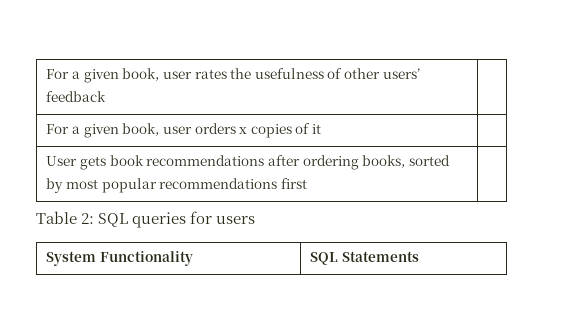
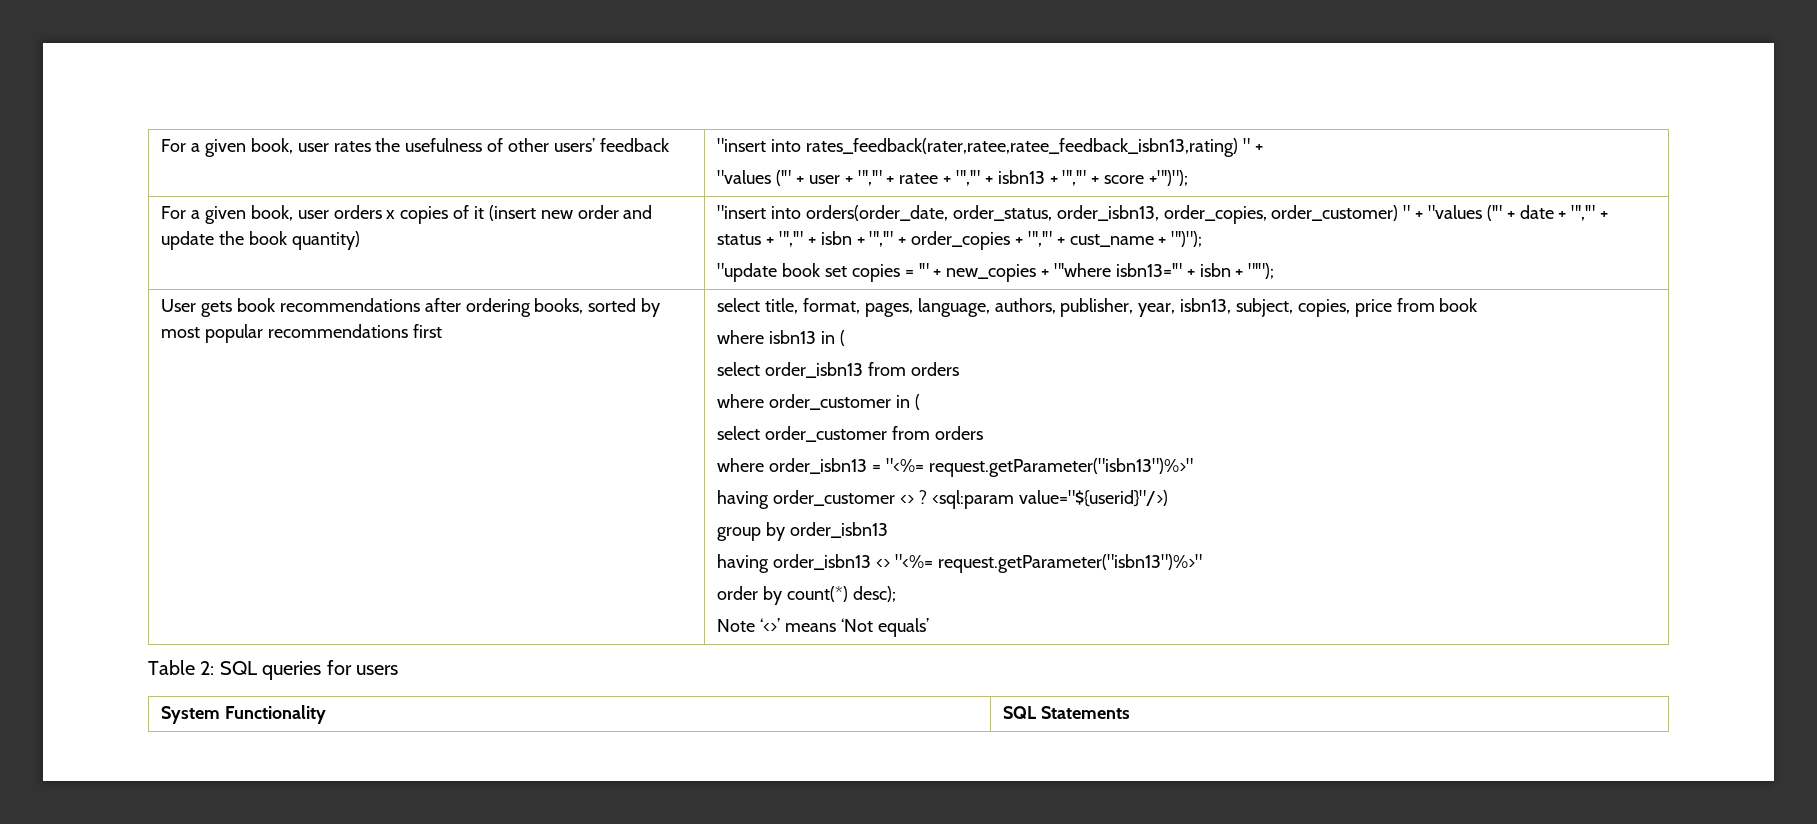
- For a given book, user rates the usefulness of other users’ feedback |
+ For a given book, user rates the usefulness of other users’ feedback | "insert into rates_feedback(rater,ratee,ratee_feedback_isbn13,rating) " +
+ "values ('" + user + "','" + ratee + "','" + isbn13 + "','" + score +"')");
- For a given book, user orders x copies of it
+ For a given book, user orders x copies of it (insert new order and update the book quantity) | "insert into orders(order_date, order_status, order_isbn13, order_copies, order_customer) " + "values ('" + date + "','" + status + "','" + isbn + "','" + order_copies + "','" + cust_name + "')");
+ "update book set copies = '" + new_copies + "'where isbn13='" + isbn + "'");
+ select title, format, pages, language, authors, publisher, year, isbn13, subject, copies, price from book
+ where isbn13 in (
+ select order_isbn13 from orders
+ where order_customer in (
+ select order_customer from orders
+ where order_isbn13 = "<%= request.getParameter("isbn13")%>"
+ having order_customer <> ? <sql:param value="${userid}"/>)
+ group by order_isbn13
+ having order_isbn13 <> "<%= request.getParameter("isbn13")%>"
+ order by count(*) desc);
+ Note ‘<>’ means ‘Not equals’

